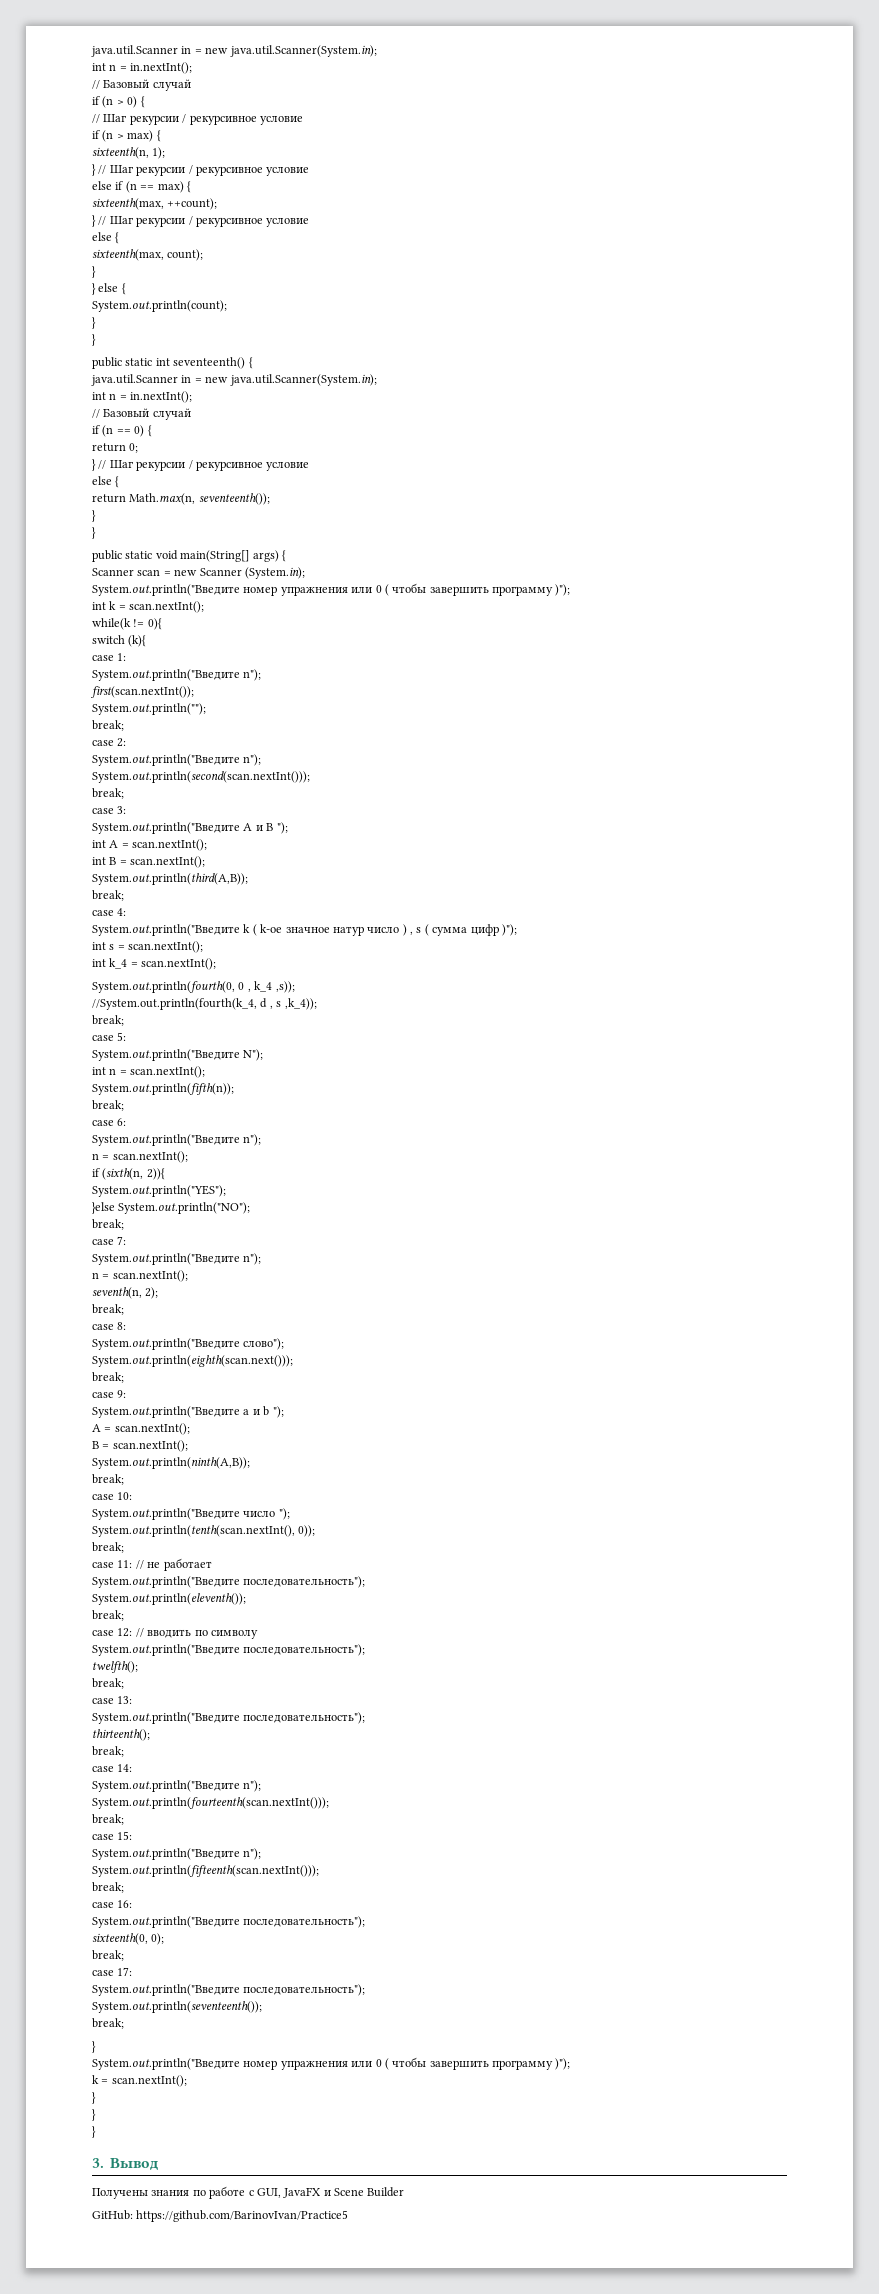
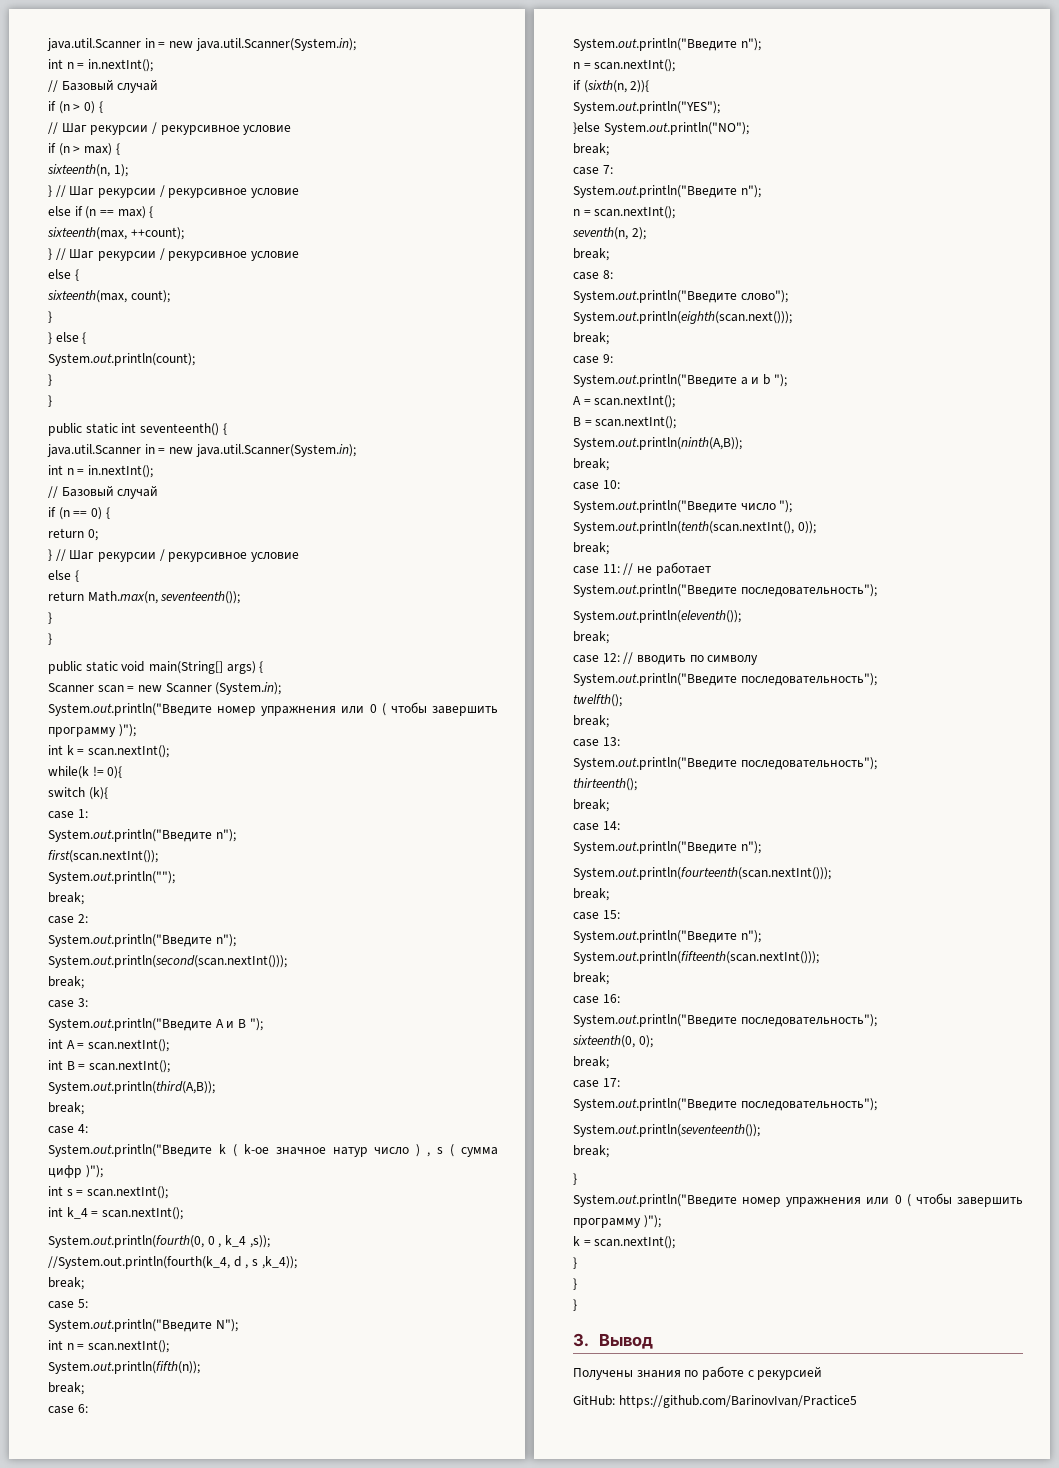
- Получены знания по работе с GUI, JavaFX и Scene Builder
+ Получены знания по работе с рекурсией

